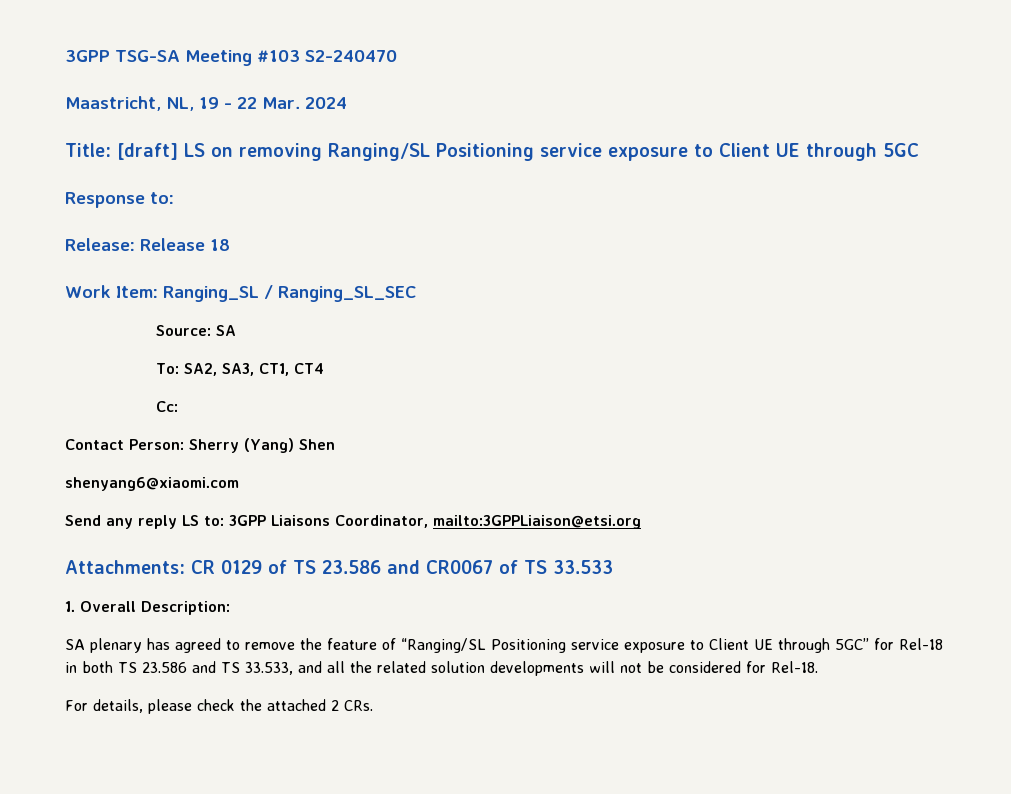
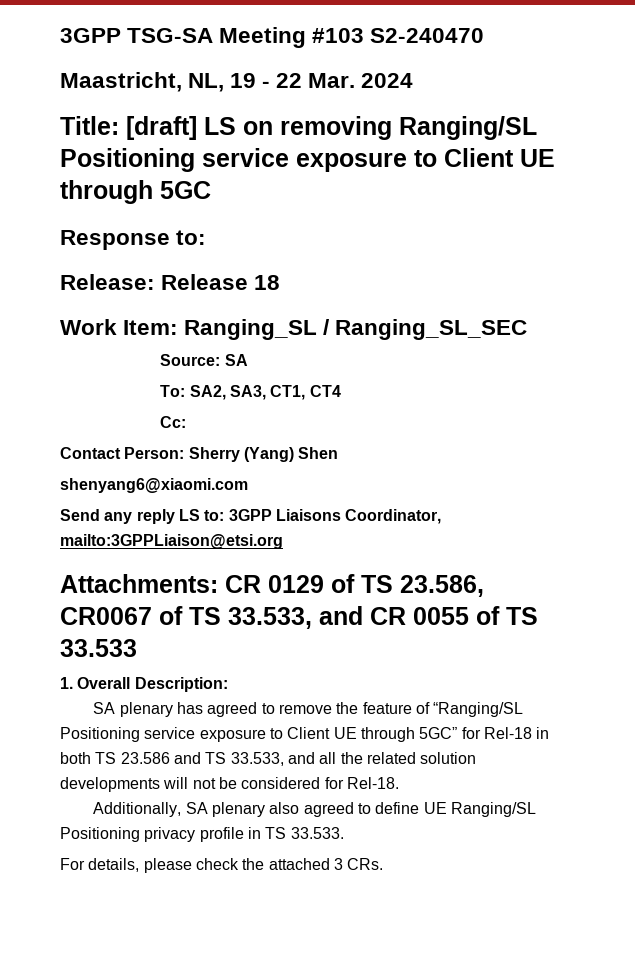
- Attachments: CR 0129 of TS 23.586 and CR0067 of TS 33.533
+ Attachments: CR 0129 of TS 23.586, CR0067 of TS 33.533, and CR 0055 of TS 33.533
+ Additionally, SA plenary also agreed to define UE Ranging/SL Positioning privacy profile in TS 33.533.
- For details, please check the attached 2 CRs.
+ For details, please check the attached 3 CRs.

